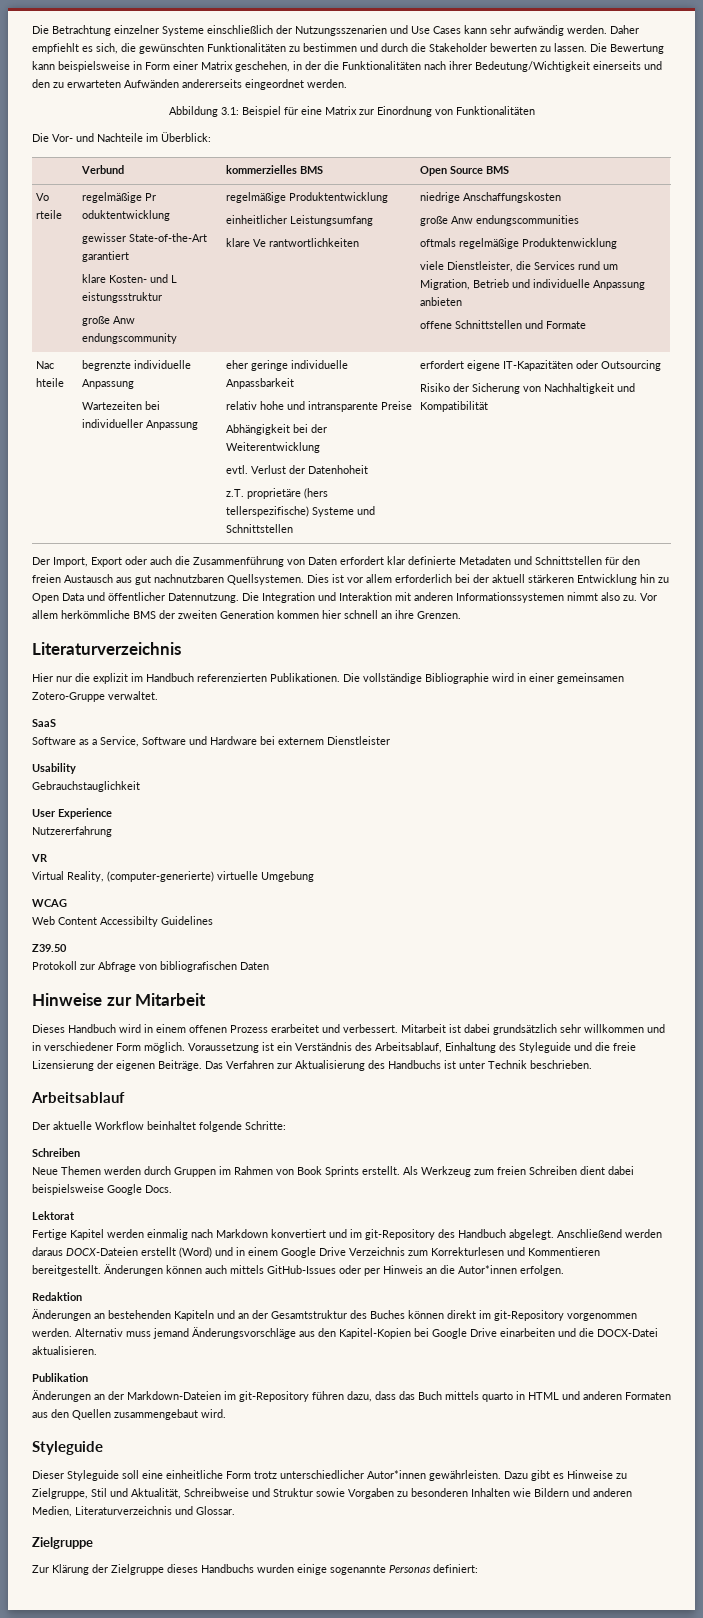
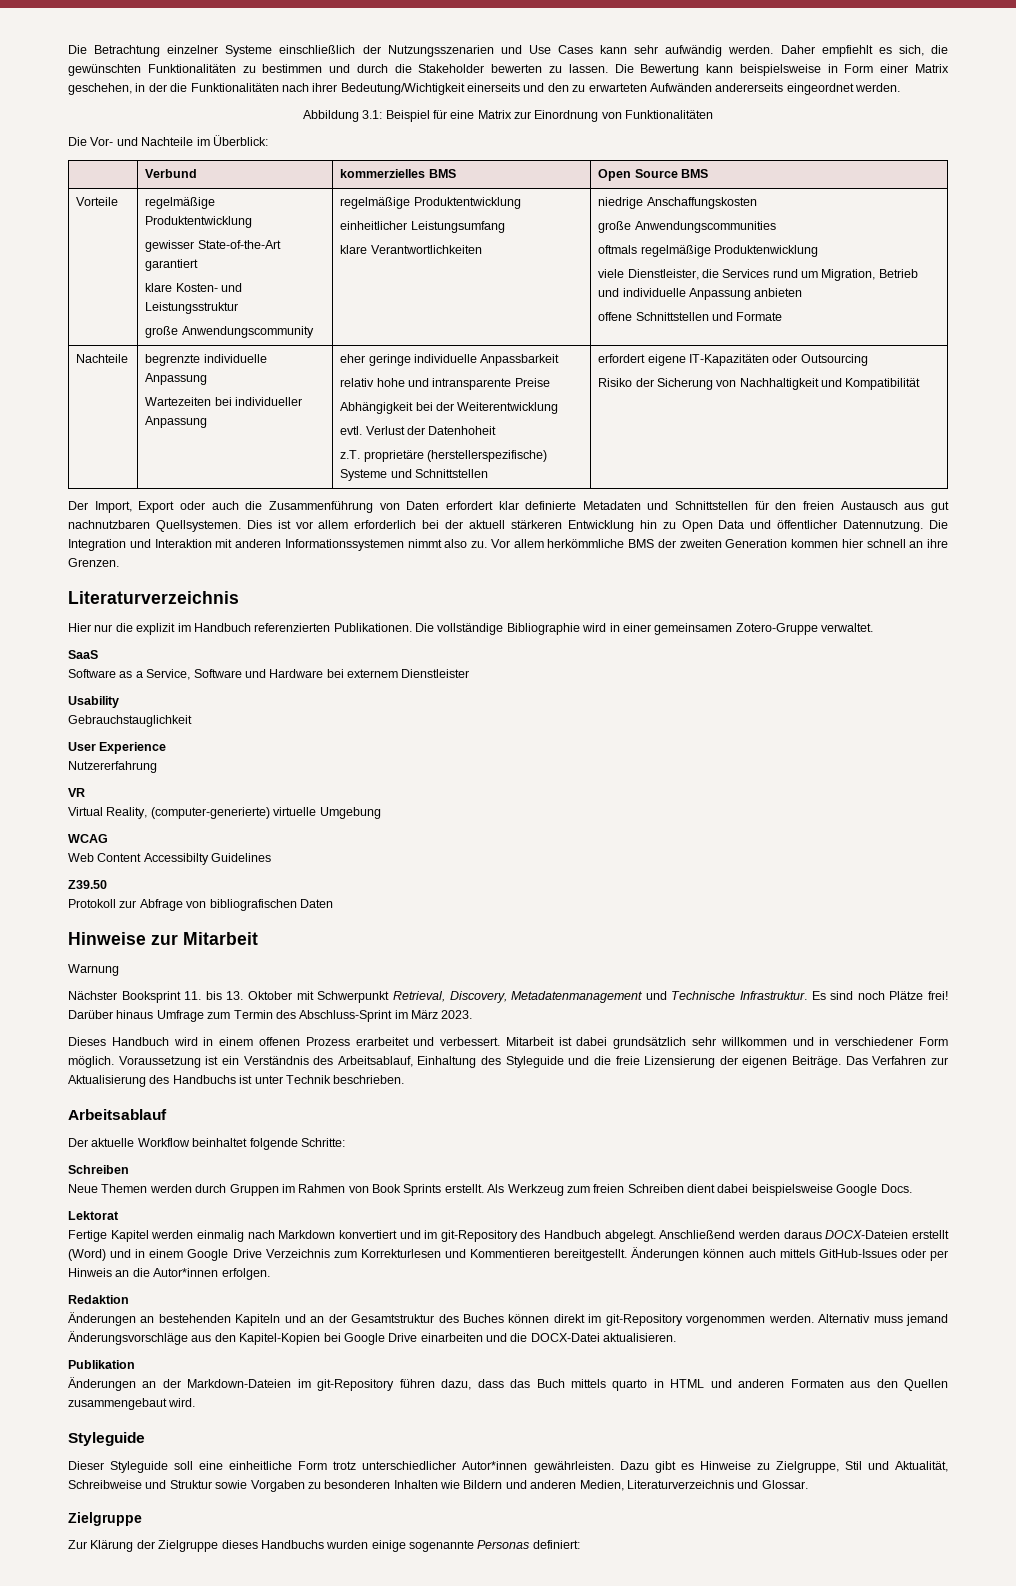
- Vo rteile | regelmäßige Pr oduktentwicklung
+ Vorteile | regelmäßige Produktentwicklung
- klare Kosten- und L eistungsstruktur
- große Anw endungscommunity
+ klare Kosten- und Leistungsstruktur
+ große Anwendungscommunity
- klare Ve rantwortlichkeiten
+ klare Verantwortlichkeiten
- große Anw endungscommunities
+ große Anwendungscommunities
  offene Schnittstellen und Formate
- Nac hteile
+ Nachteile
- z.T. proprietäre (hers tellerspezifische) Systeme und Schnittstellen
+ z.T. proprietäre (herstellerspezifische) Systeme und Schnittstellen
+ Warnung
+ Nächster Booksprint 11. bis 13. Oktober mit Schwerpunkt Retrieval, Discovery, Metadatenmanagement und Technische Infrastruktur. Es sind noch Plätze frei! Darüber hinaus Umfrage zum Termin des Abschluss-Sprint im März 2023.

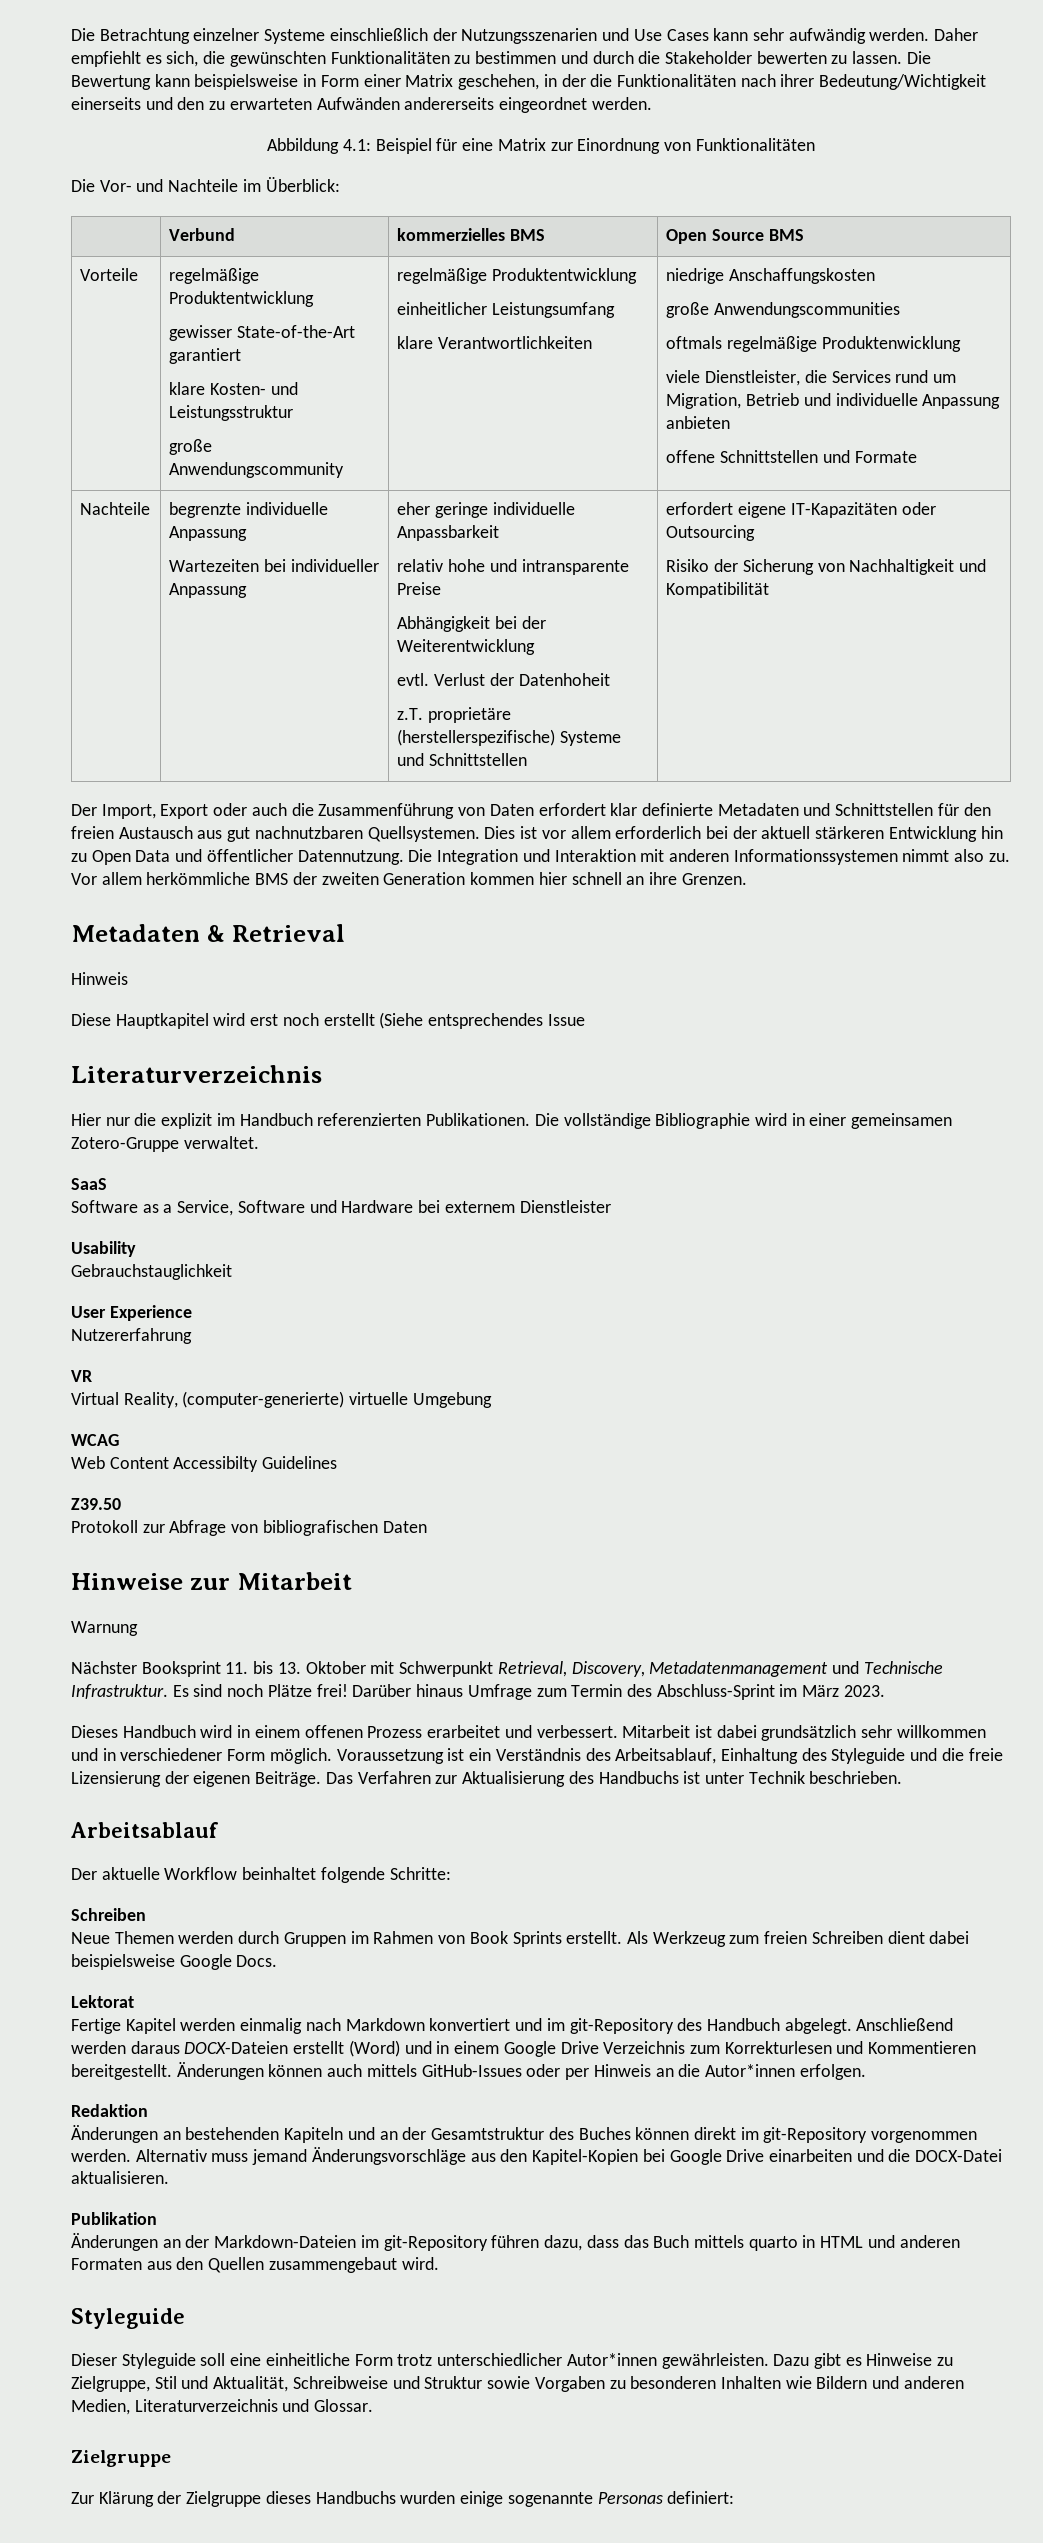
- Abbildung 3.1: Beispiel für eine Matrix zur Einordnung von Funktionalitäten
+ Abbildung 4.1: Beispiel für eine Matrix zur Einordnung von Funktionalitäten
+ Metadaten & Retrieval
+ Hinweis
+ Diese Hauptkapitel wird erst noch erstellt (Siehe entsprechendes Issue

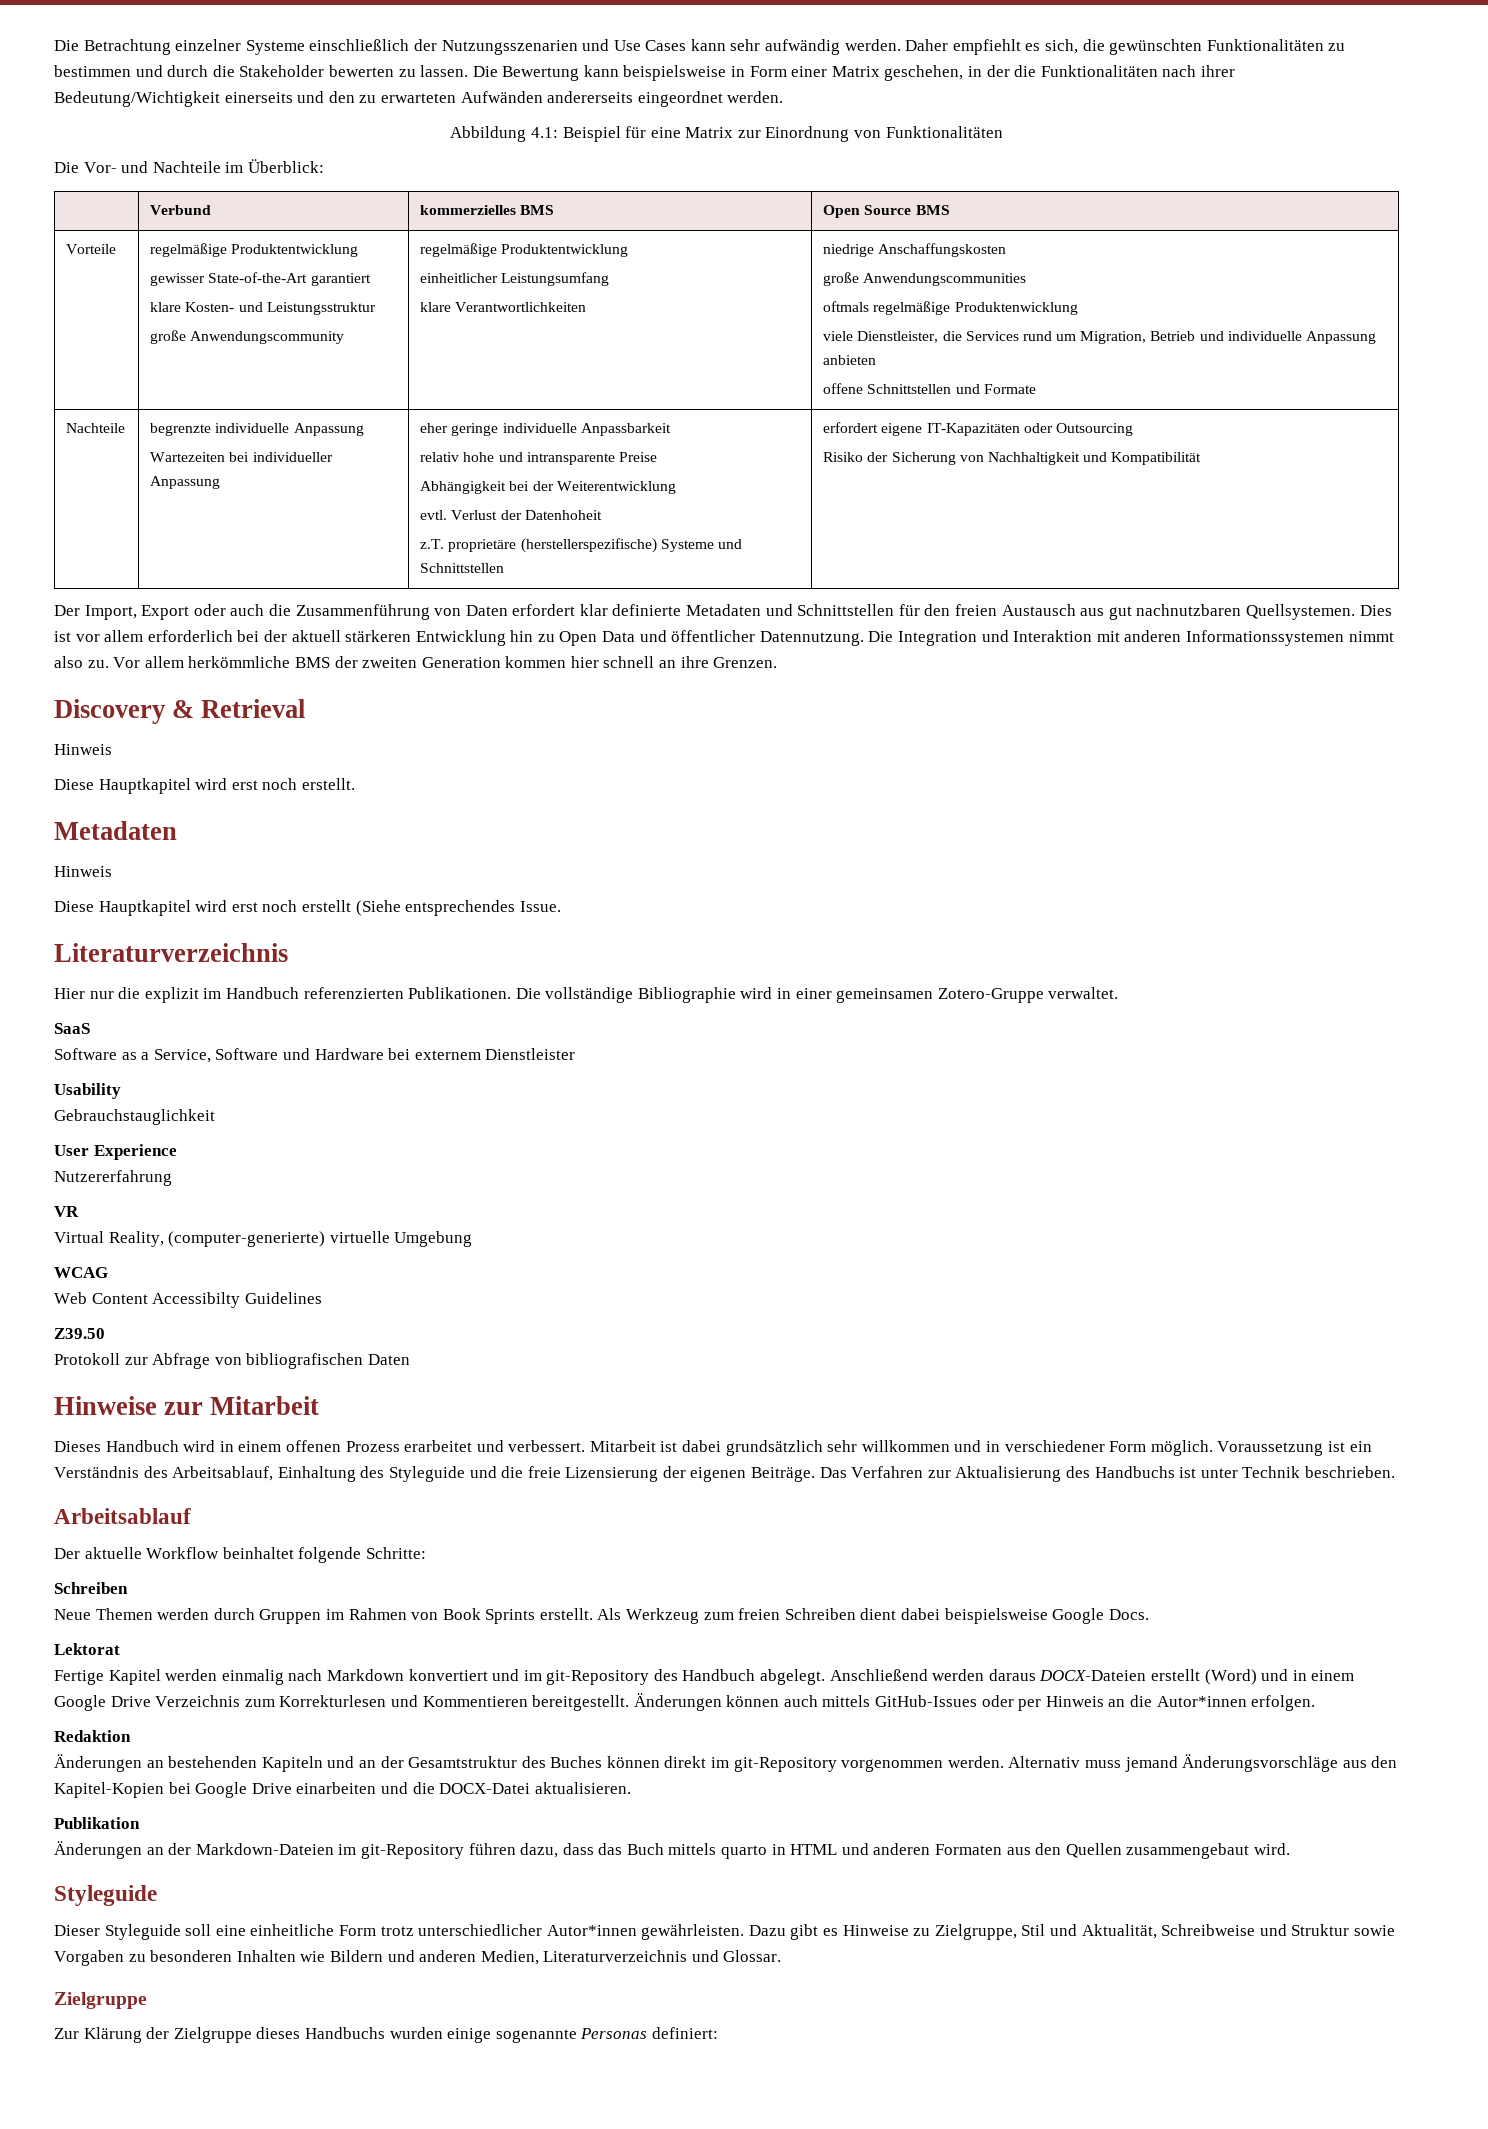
- Metadaten & Retrieval
+ Discovery & Retrieval
+ Diese Hauptkapitel wird erst noch erstellt.
+ Metadaten
+ Hinweis
- Diese Hauptkapitel wird erst noch erstellt (Siehe entsprechendes Issue
+ Diese Hauptkapitel wird erst noch erstellt (Siehe entsprechendes Issue.
- Warnung
- Nächster Booksprint 11. bis 13. Oktober mit Schwerpunkt Retrieval, Discovery, Metadatenmanagement und Technische Infrastruktur. Es sind noch Plätze frei! Darüber hinaus Umfrage zum Termin des Abschluss-Sprint im März 2023.

